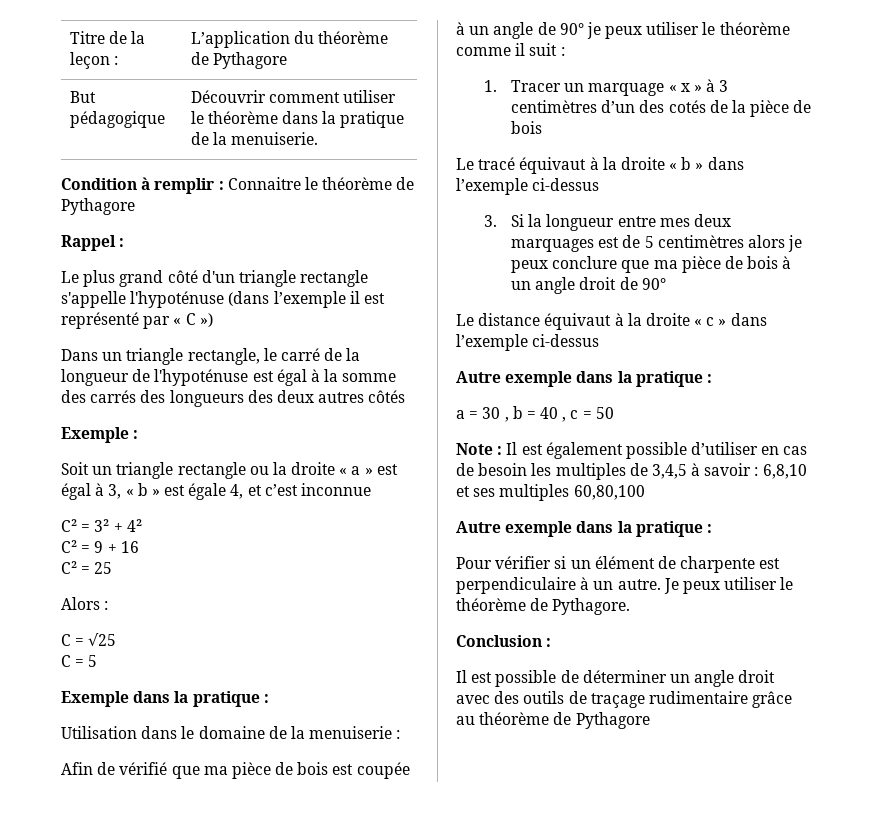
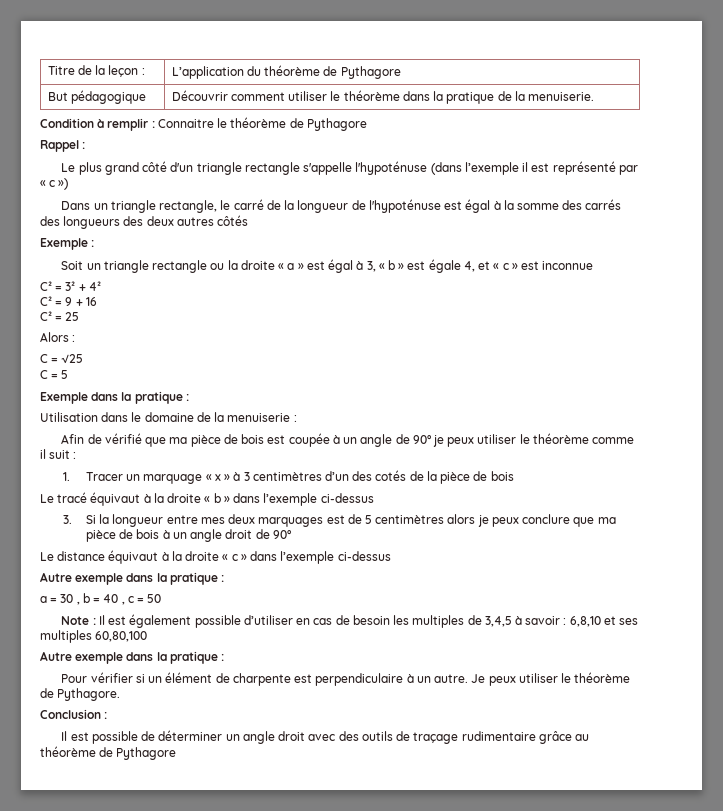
- Le plus grand côté d'un triangle rectangle s'appelle l'hypoténuse (dans l’exemple il est représenté par « C »)
+ Le plus grand côté d'un triangle rectangle s'appelle l'hypoténuse (dans l’exemple il est représenté par « c »)
- Soit un triangle rectangle ou la droite « a » est égal à 3, « b » est égale 4, et c’est inconnue
+ Soit un triangle rectangle ou la droite « a » est égal à 3, « b » est égale 4, et « c » est inconnue

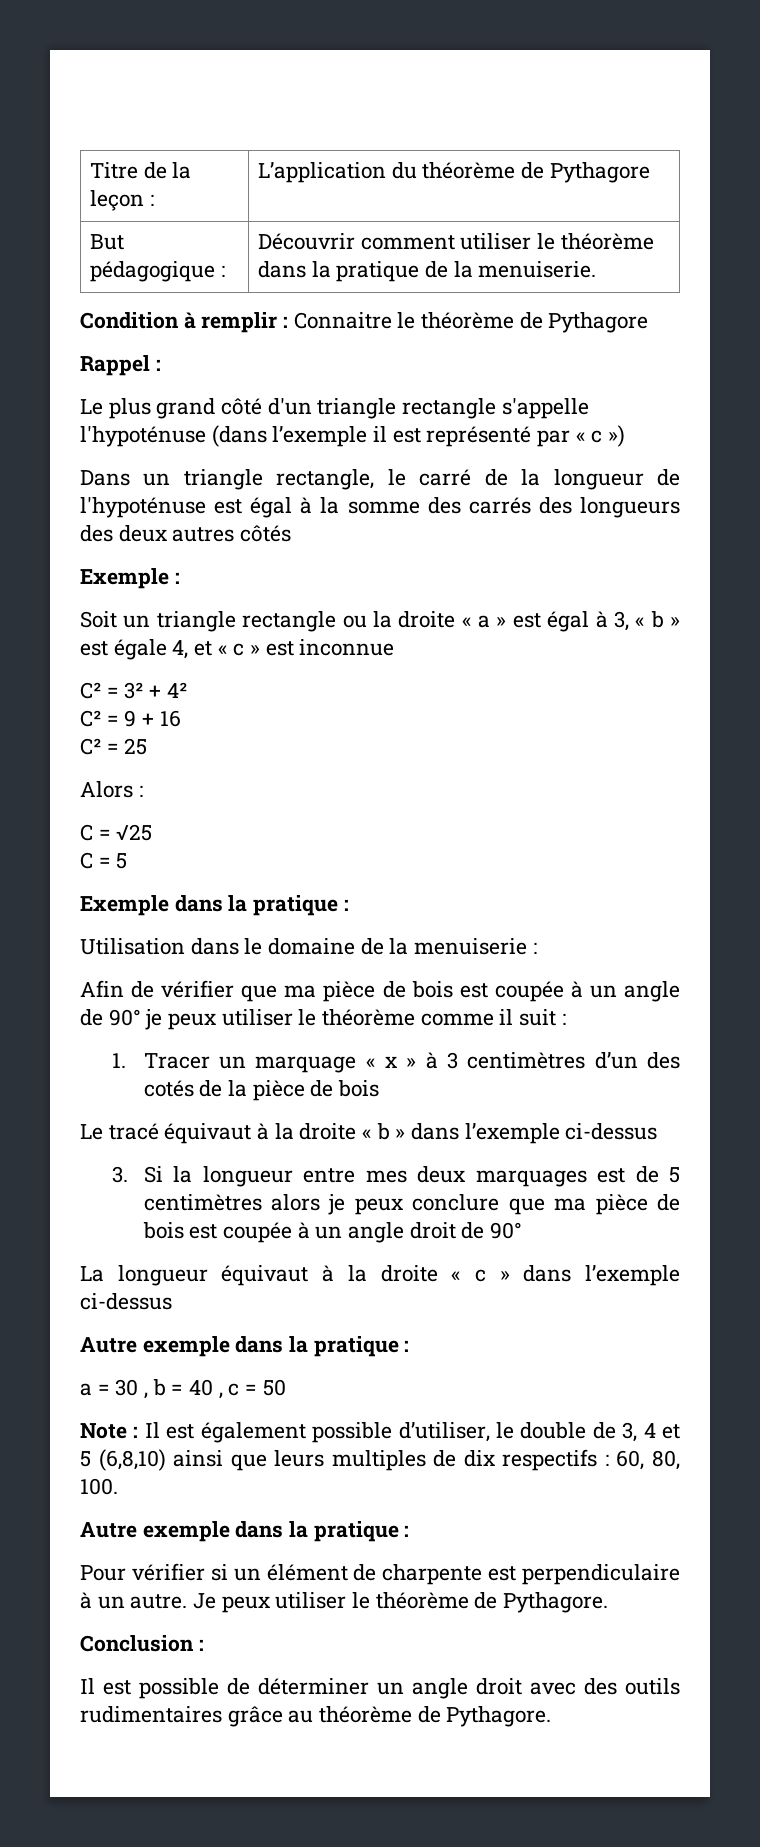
- But pédagogique | Découvrir comment utiliser le théorème dans la pratique de la menuiserie.
+ But pédagogique : | Découvrir comment utiliser le théorème dans la pratique de la menuiserie.
- Afin de vérifié que ma pièce de bois est coupée à un angle de 90° je peux utiliser le théorème comme il suit :
+ Afin de vérifier que ma pièce de bois est coupée à un angle de 90° je peux utiliser le théorème comme il suit :
- 3. Si la longueur entre mes deux marquages est de 5 centimètres alors je peux conclure que ma pièce de bois à un angle droit de 90°
+ 3. Si la longueur entre mes deux marquages est de 5 centimètres alors je peux conclure que ma pièce de bois est coupée à un angle droit de 90°
- Le distance équivaut à la droite « c » dans l’exemple ci-dessus
+ La longueur équivaut à la droite « c » dans l’exemple ci-dessus
- Note : Il est également possible d’utiliser en cas de besoin les multiples de 3,4,5 à savoir : 6,8,10 et ses multiples 60,80,100
+ Note : Il est également possible d’utiliser, le double de 3, 4 et 5 (6,8,10) ainsi que leurs multiples de dix respectifs : 60, 80, 100.
- Il est possible de déterminer un angle droit avec des outils de traçage rudimentaire grâce au théorème de Pythagore
+ Il est possible de déterminer un angle droit avec des outils rudimentaires grâce au théorème de Pythagore.

